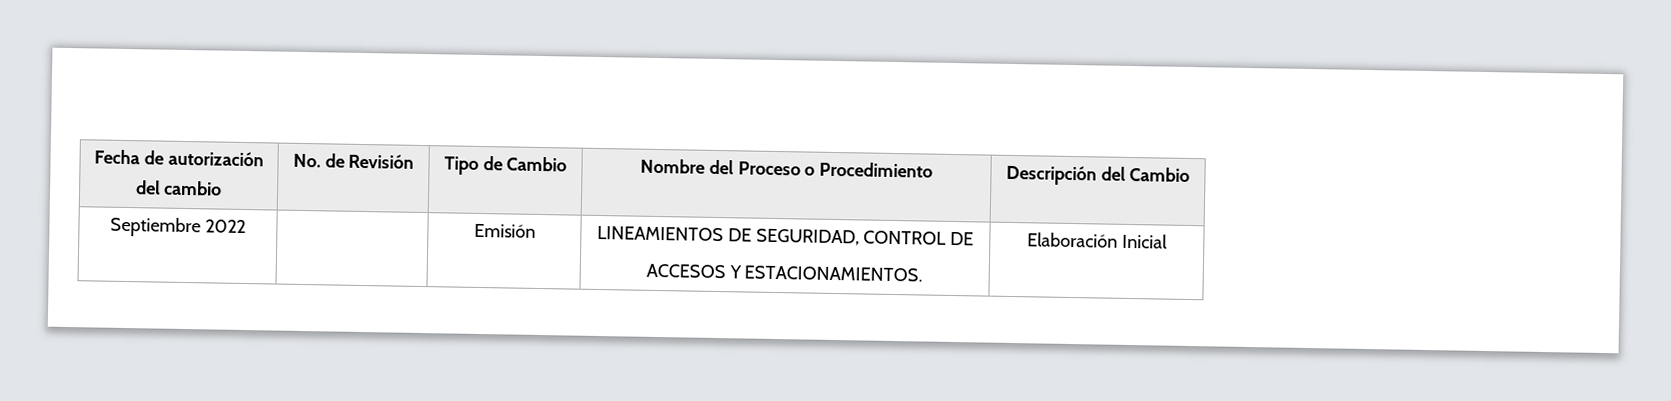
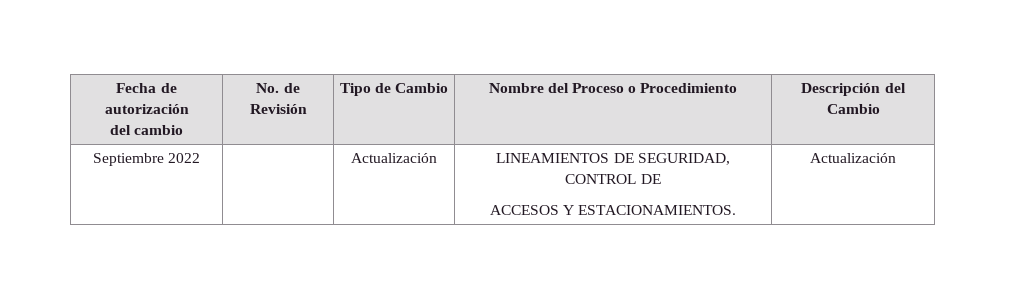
- Septiembre 2022 | | Emisión | LINEAMIENTOS DE SEGURIDAD, CONTROL DE
- ACCESOS Y ESTACIONAMIENTOS. | Elaboración Inicial
+ Septiembre 2022 | | Actualización | LINEAMIENTOS DE SEGURIDAD, CONTROL DE
+ ACCESOS Y ESTACIONAMIENTOS. | Actualización

